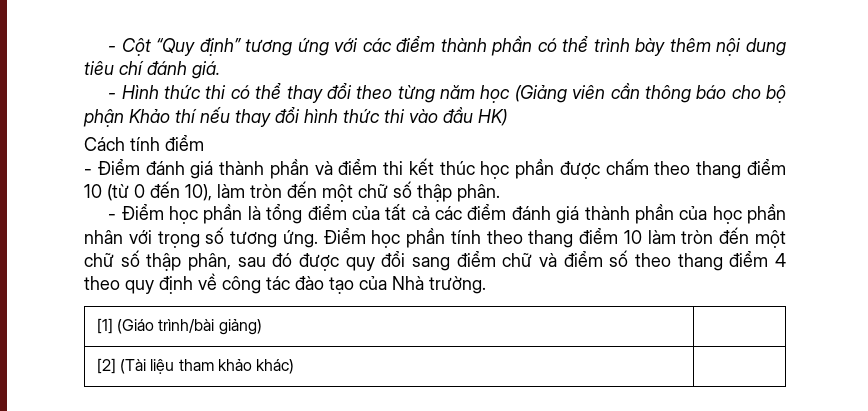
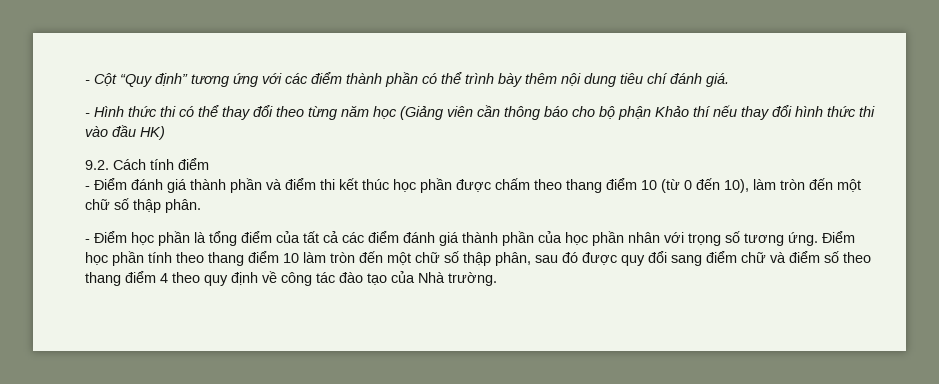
- Cách tính điểm
+ 9.2. Cách tính điểm
- [1] (Giáo trình/bài giảng) |
- [2] (Tài liệu tham khảo khác) |

